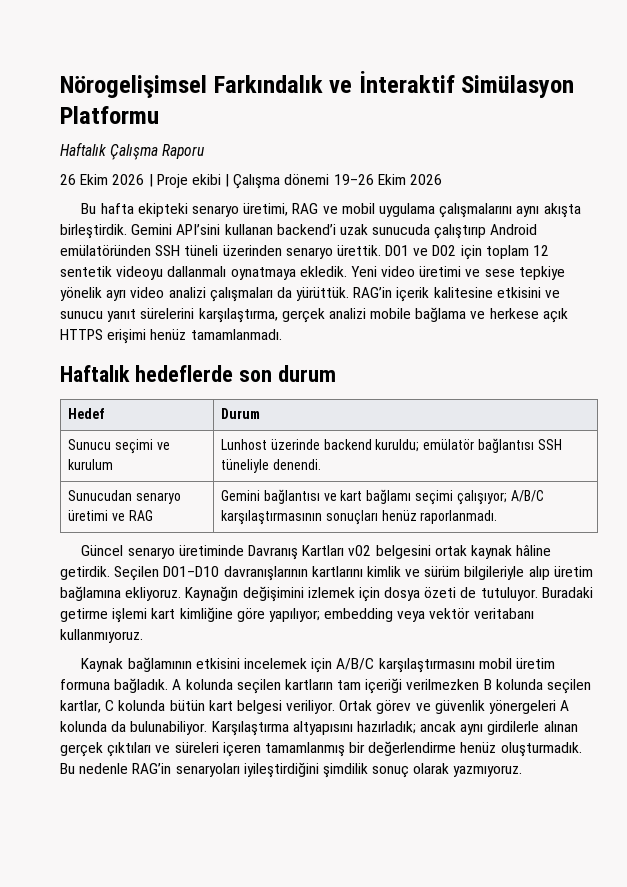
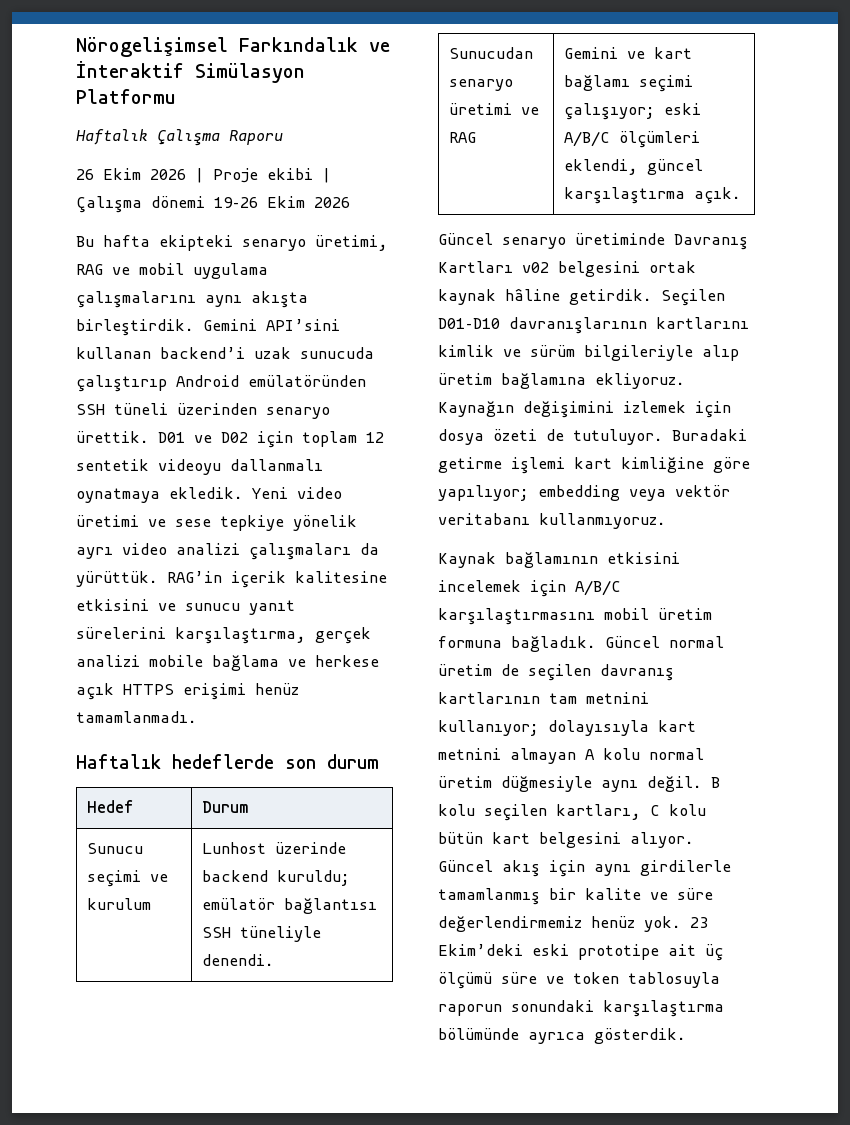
- Sunucudan senaryo üretimi ve RAG | Gemini bağlantısı ve kart bağlamı seçimi çalışıyor; A/B/C karşılaştırmasının sonuçları henüz raporlanmadı.
+ Sunucudan senaryo üretimi ve RAG | Gemini ve kart bağlamı seçimi çalışıyor; eski A/B/C ölçümleri eklendi, güncel karşılaştırma açık.
- A kolunda seçilen kartların tam içeriği verilmezken B kolunda seçilen kartlar, C kolunda bütün kart belgesi veriliyor. Ortak görev ve güvenlik yönergeleri A kolunda da bulunabiliyor. Karşılaştırma altyapısını hazırladık; ancak aynı girdilerle alınan gerçek çıktıları ve süreleri içeren tamamlanmış bir değerlendirme henüz oluşturmadık. Bu nedenle RAG’in senaryoları iyileştirdiğini şimdilik sonuç olarak yazmıyoruz.
+ Güncel normal üretim de seçilen davranış kartlarının tam metnini kullanıyor; dolayısıyla kart metnini almayan A kolu normal üretim düğmesiyle aynı değil. B kolu seçilen kartları, C kolu bütün kart belgesini alıyor. Güncel akış için aynı girdilerle tamamlanmış bir kalite ve süre değerlendirmemiz henüz yok. 23 Ekim’deki eski prototipe ait üç ölçümü süre ve token tablosuyla raporun sonundaki karşılaştırma bölümünde ayrıca gösterdik.

